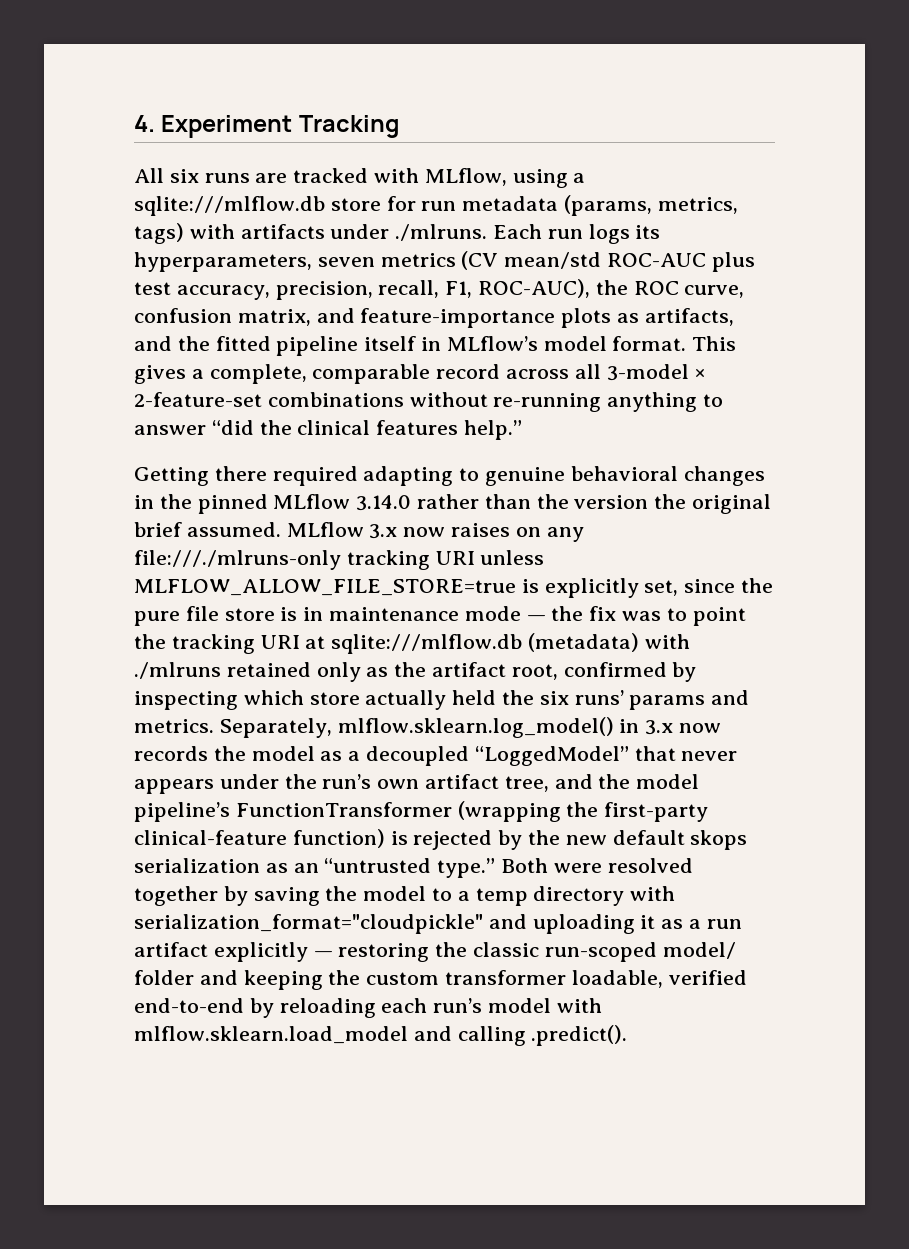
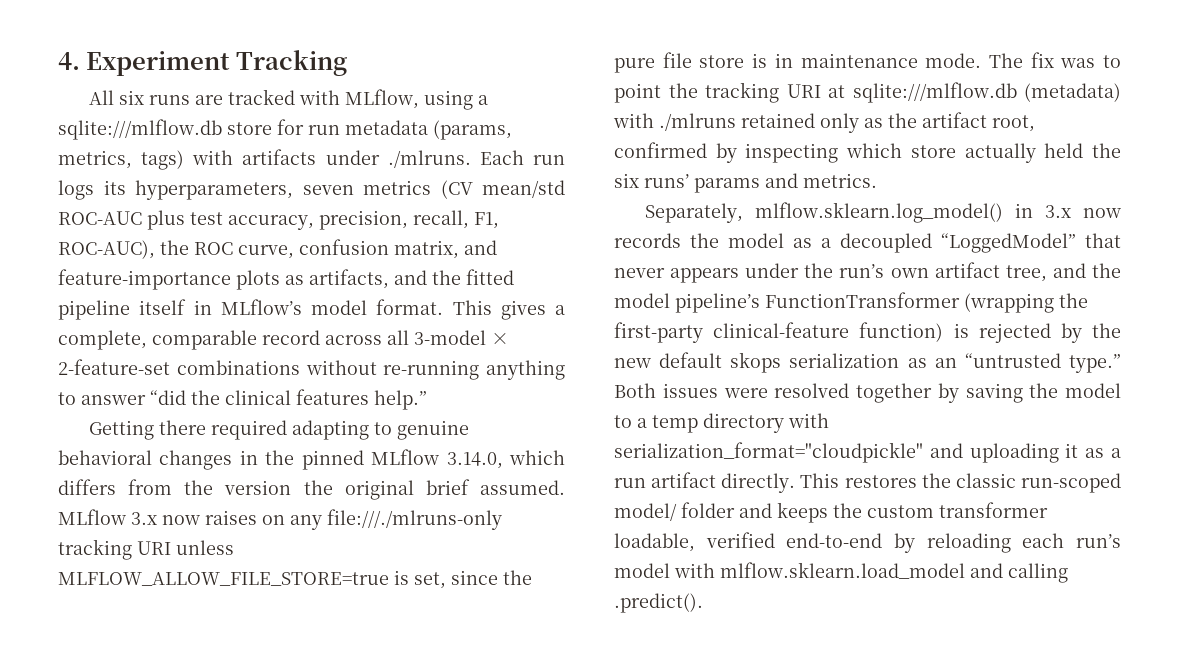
- Getting there required adapting to genuine behavioral changes in the pinned MLflow 3.14.0 rather than the version the original brief assumed.
+ Getting there required adapting to genuine behavioral changes in the pinned MLflow 3.14.0, which differs from the version the original brief assumed.
- MLflow 3.x now raises on any file:///./mlruns-only tracking URI unless MLFLOW_ALLOW_FILE_STORE=true is explicitly set, since the pure file store is in maintenance mode — the fix was to point the tracking URI at sqlite:///mlflow.db (metadata) with ./mlruns retained only as the artifact root, confirmed by inspecting which store actually held the six runs’ params and metrics. Separately, mlflow.sklearn.log_model() in 3.x now records the model as a decoupled “LoggedModel” that never appears under the run’s own artifact tree, and the model pipeline’s FunctionTransformer (wrapping the first-party clinical-feature function) is rejected by the new default skops serialization as an “untrusted type.”
+ MLflow 3.x now raises on any file:///./mlruns-only tracking URI unless MLFLOW_ALLOW_FILE_STORE=true is set, since the pure file store is in maintenance mode. The fix was to point the tracking URI at sqlite:///mlflow.db (metadata) with ./mlruns retained only as the artifact root, confirmed by inspecting which store actually held the six runs’ params and metrics.
+ Separately, mlflow.sklearn.log_model() in 3.x now records the model as a decoupled “LoggedModel” that never appears under the run’s own artifact tree, and the model pipeline’s FunctionTransformer (wrapping the first-party clinical-feature function) is rejected by the new default skops serialization as an “untrusted type.”
- Both were resolved together by saving the model to a temp directory with serialization_format="cloudpickle" and uploading it as a run artifact explicitly — restoring the classic run-scoped model/ folder and keeping the custom transformer loadable, verified end-to-end by reloading each run’s model with mlflow.sklearn.load_model and calling .predict().
+ Both issues were resolved together by saving the model to a temp directory with serialization_format="cloudpickle" and uploading it as a run artifact directly. This restores the classic run-scoped model/ folder and keeps the custom transformer loadable, verified end-to-end by reloading each run’s model with mlflow.sklearn.load_model and calling .predict().

